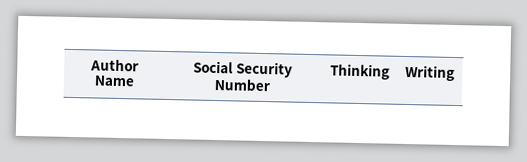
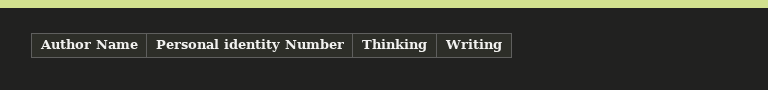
- Author Name | Social Security Number | Thinking | Writing
+ Author Name | Personal identity Number | Thinking | Writing

